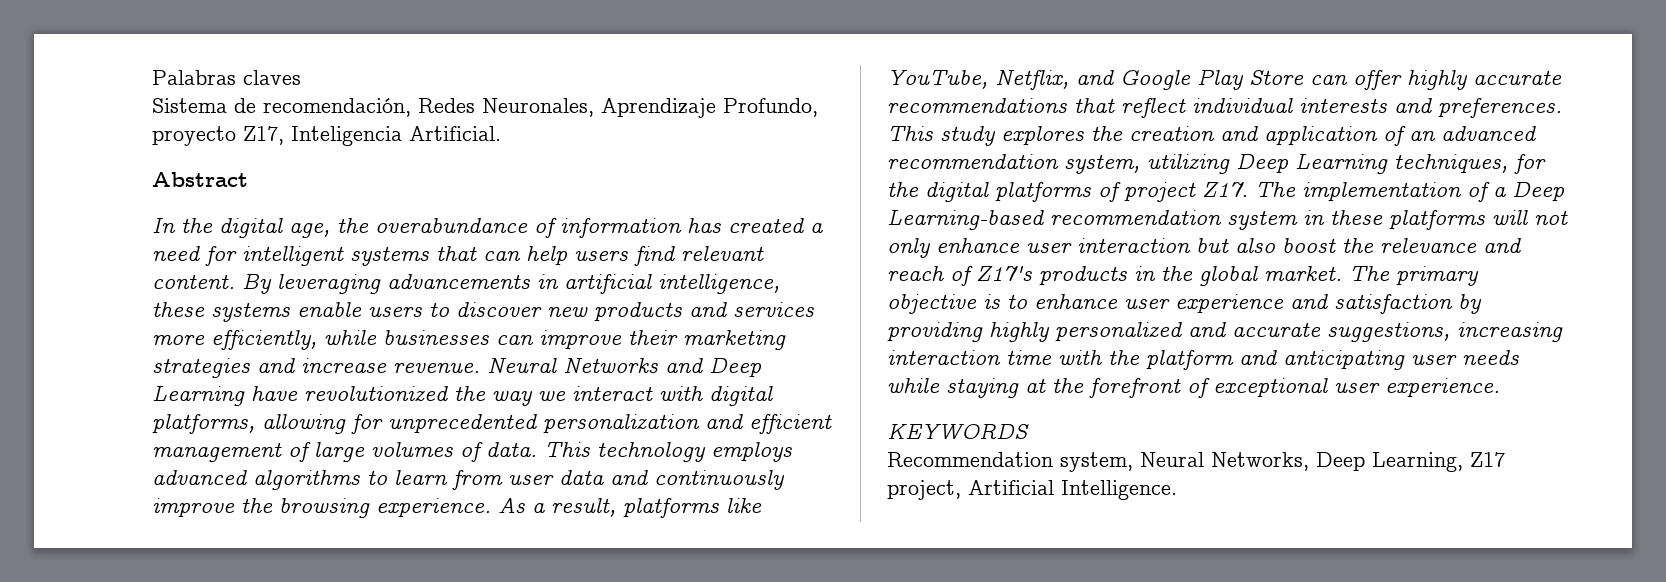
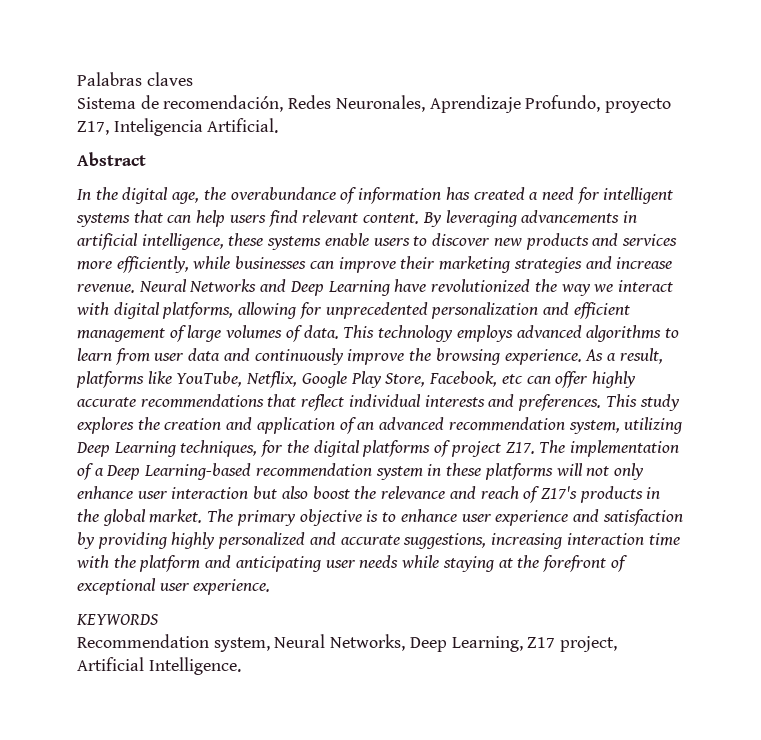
- As a result, platforms like YouTube, Netflix, and Google Play Store can offer highly accurate recommendations that reflect individual interests and preferences.
+ As a result, platforms like YouTube, Netflix, Google Play Store, Facebook, etc can offer highly accurate recommendations that reflect individual interests and preferences.

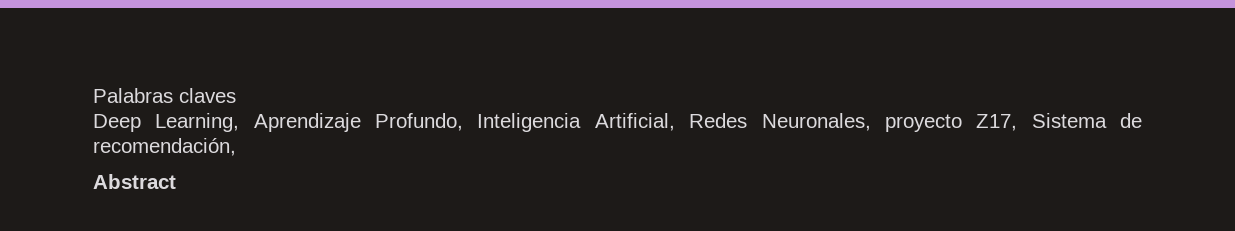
- Sistema de recomendación, Redes Neuronales, Aprendizaje Profundo, proyecto Z17, Inteligencia Artificial.
+ Deep Learning, Aprendizaje Profundo, Inteligencia Artificial, Redes Neuronales, proyecto Z17, Sistema de recomendación,
  Abstract
- In the digital age, the overabundance of information has created a need for intelligent systems that can help users find relevant content. By leveraging advancements in artificial intelligence, these systems enable users to discover new products and services more efficiently, while businesses can improve their marketing strategies and increase revenue. Neural Networks and Deep Learning have revolutionized the way we interact with digital platforms, allowing for unprecedented personalization and efficient management of large volumes of data. This technology employs advanced algorithms to learn from user data and continuously improve the browsing experience. As a result, platforms like YouTube, Netflix, Google Play Store, Facebook, etc can offer highly accurate recommendations that reflect individual interests and preferences. This study explores the creation and application of an advanced recommendation system, utilizing Deep Learning techniques, for the digital platforms of project Z17. The implementation of a Deep Learning-based recommendation system in these platforms will not only enhance user interaction but also boost the relevance and reach of Z17's products in the global market. The primary objective is to enhance user experience and satisfaction by providing highly personalized and accurate suggestions, increasing interaction time with the platform and anticipating user needs while staying at the forefront of exceptional user experience.
- KEYWORDS
- Recommendation system, Neural Networks, Deep Learning, Z17 project, Artificial Intelligence.

